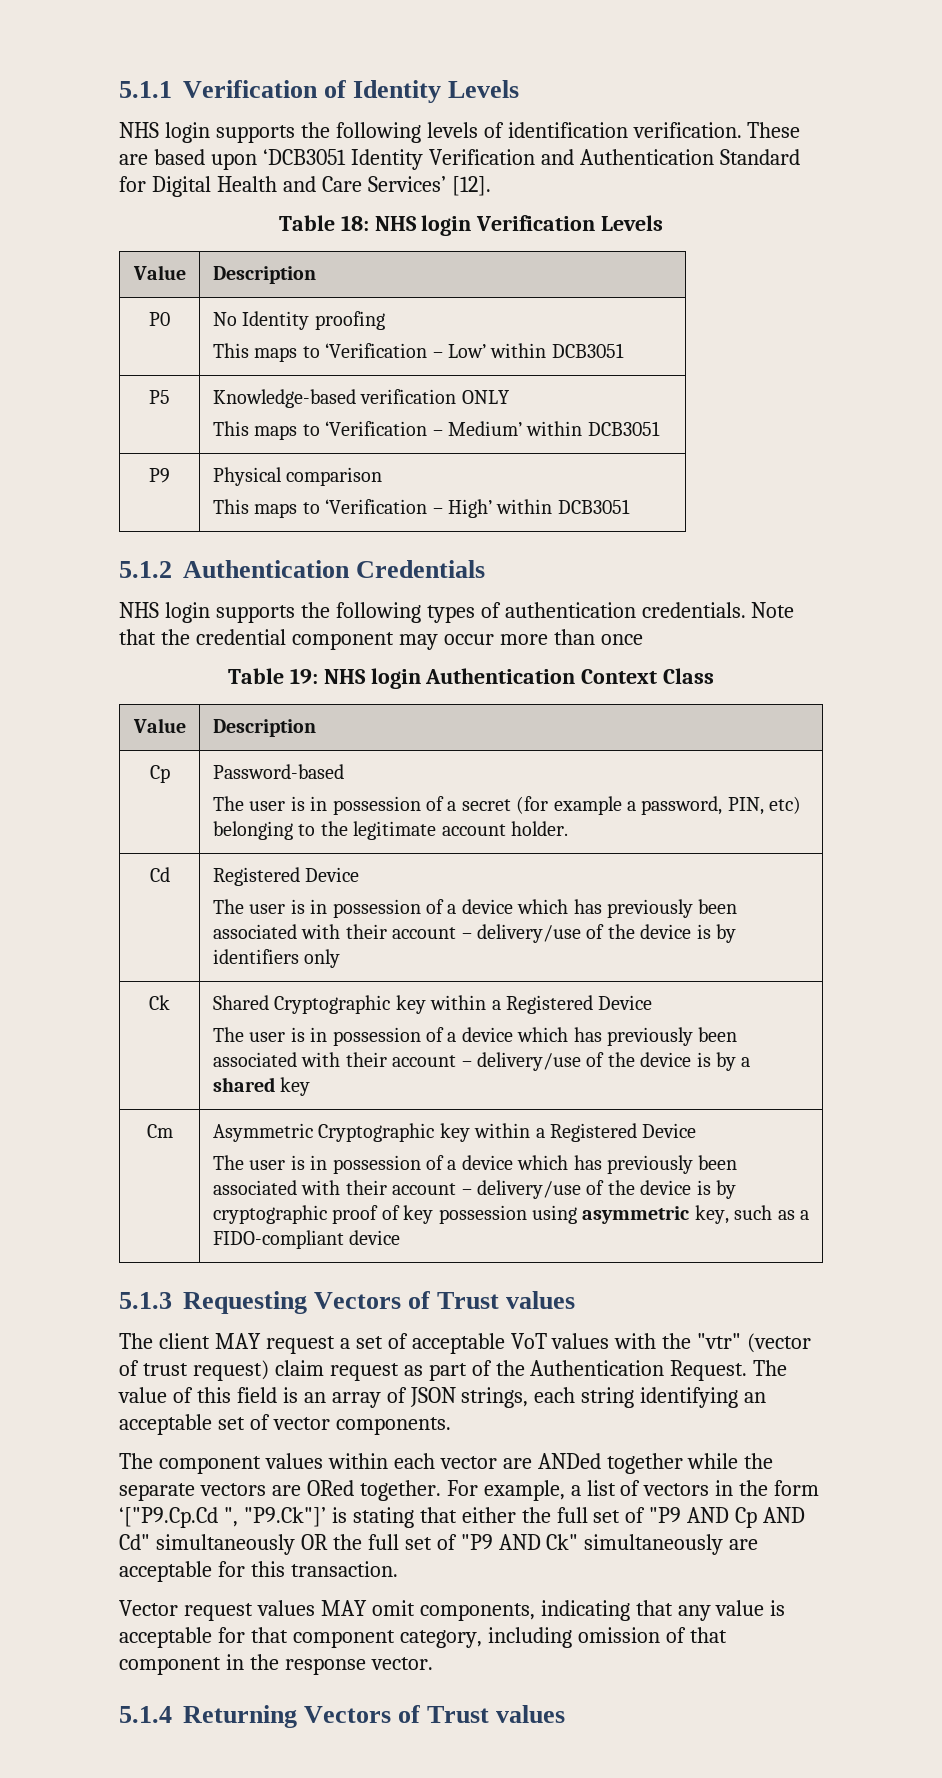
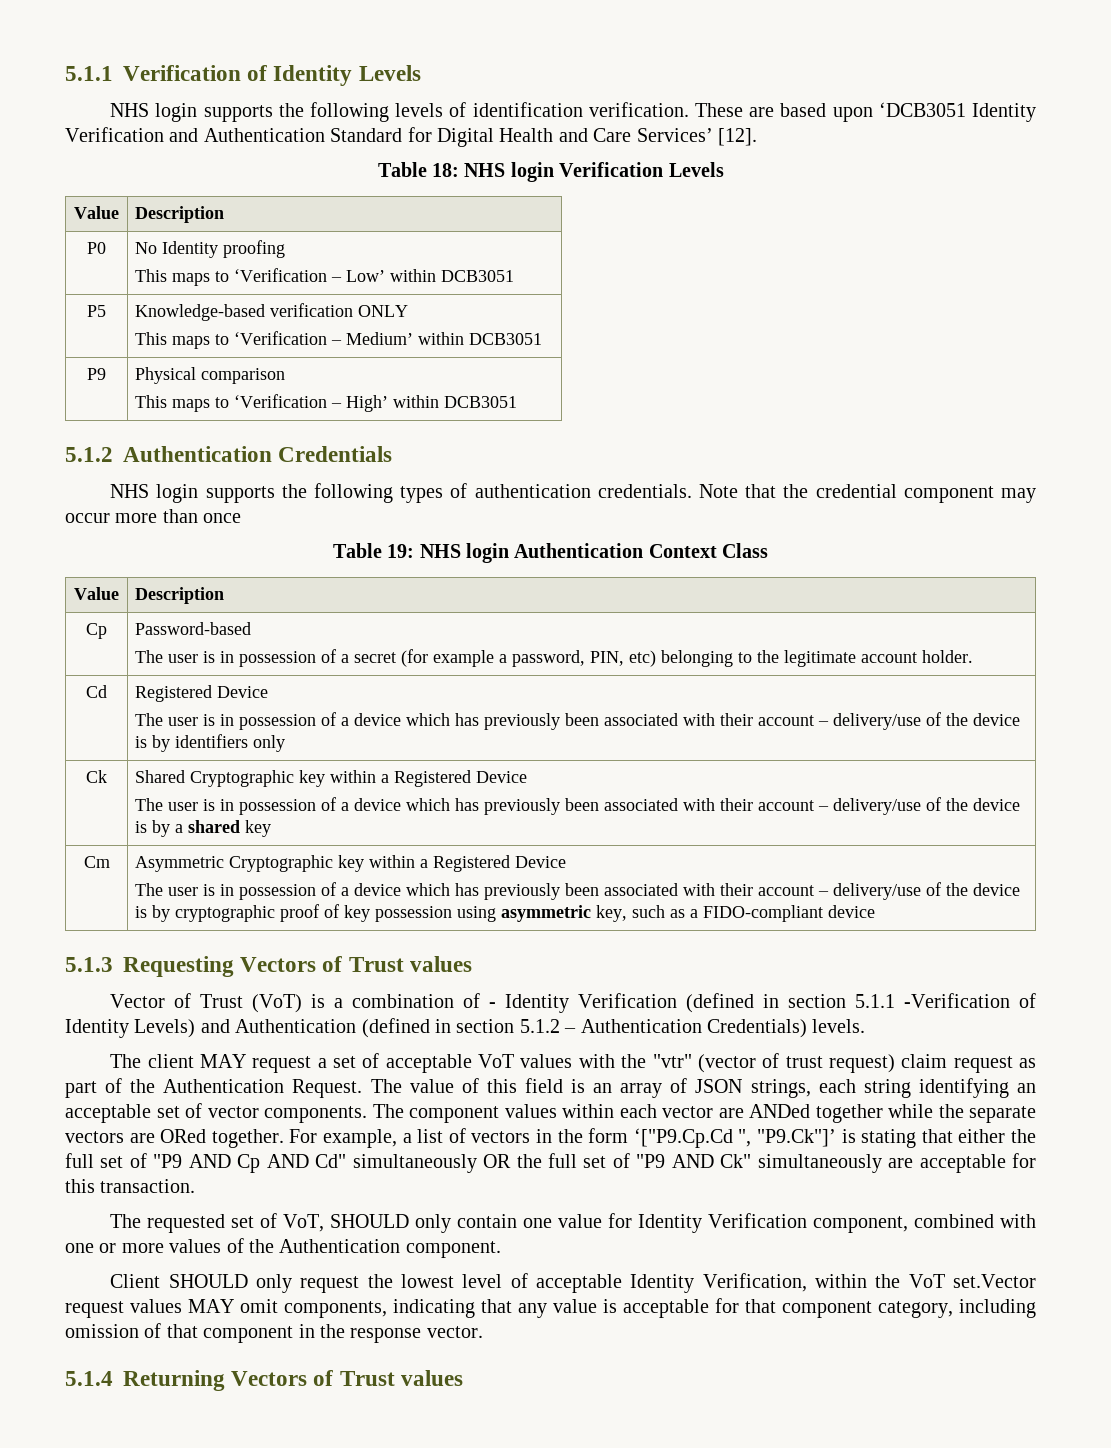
+ Vector of Trust (VoT) is a combination of - Identity Verification (defined in section 5.1.1 -Verification of Identity Levels) and Authentication (defined in section 5.1.2 – Authentication Credentials) levels.
- The value of this field is an array of JSON strings, each string identifying an acceptable set of vector components.
- The component values within each vector are ANDed together while the separate vectors are ORed together.
+ The value of this field is an array of JSON strings, each string identifying an acceptable set of vector components. The component values within each vector are ANDed together while the separate vectors are ORed together.
- Vector request values MAY omit components, indicating that any value is acceptable for that component category, including omission of that component in the response vector.
+ The requested set of VoT, SHOULD only contain one value for Identity Verification component, combined with one or more values of the Authentication component.
+ Client SHOULD only request the lowest level of acceptable Identity Verification, within the VoT set.Vector request values MAY omit components, indicating that any value is acceptable for that component category, including omission of that component in the response vector.

